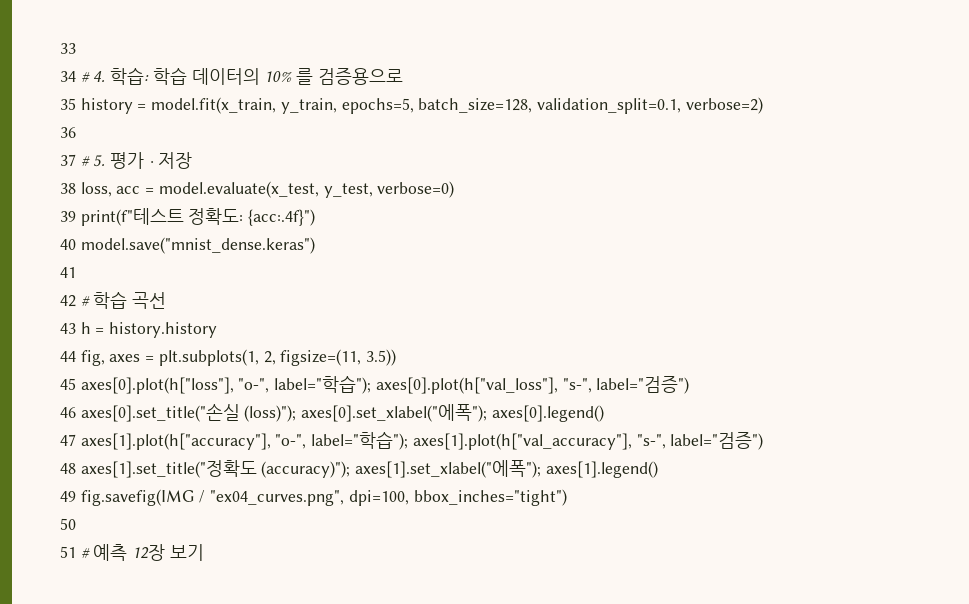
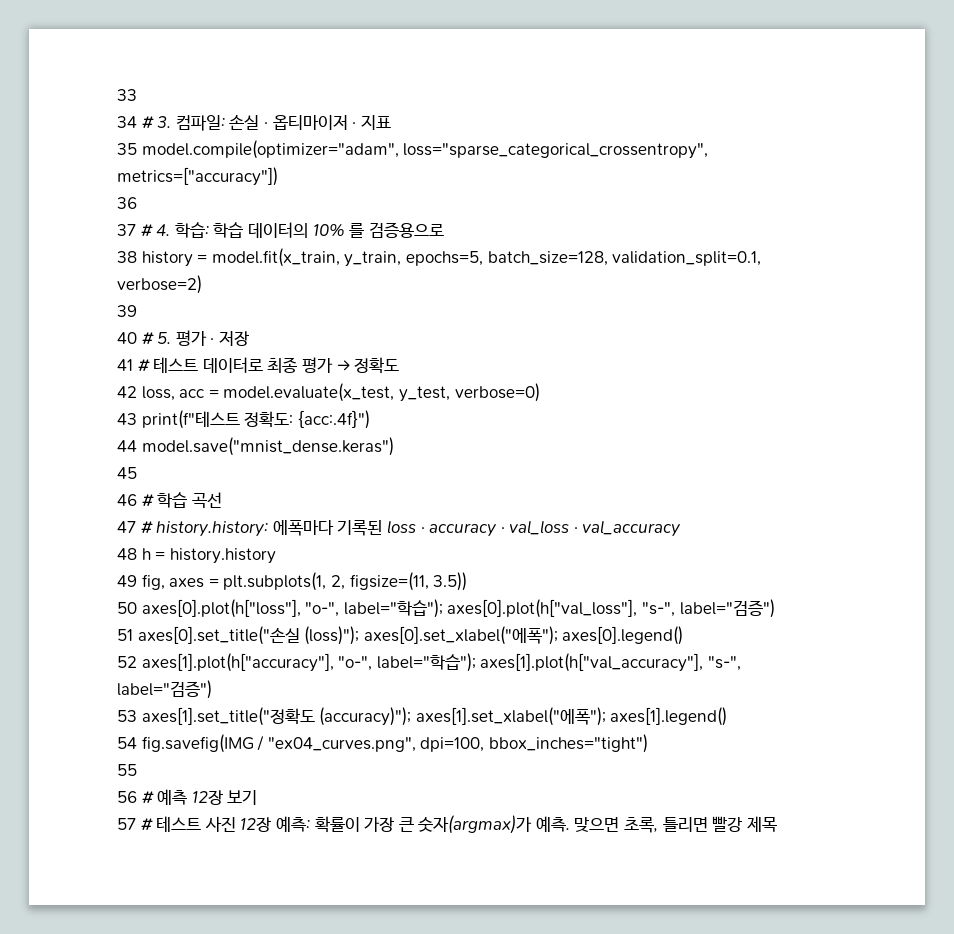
- 34 # 4. 학습: 학습 데이터의 10% 를 검증용으로
+ 34 # 3. 컴파일: 손실 · 옵티마이저 · 지표
+ 35 model.compile(optimizer="adam", loss="sparse_categorical_crossentropy", metrics=["accuracy"])
+ 36
+ 37 # 4. 학습: 학습 데이터의 10% 를 검증용으로
- 35 history = model.fit(x_train, y_train, epochs=5, batch_size=128, validation_split=0.1, verbose=2)
+ 38 history = model.fit(x_train, y_train, epochs=5, batch_size=128, validation_split=0.1, verbose=2)
- 36
- 37 # 5. 평가 · 저장
+ 39
+ 40 # 5. 평가 · 저장
- 38 loss, acc = model.evaluate(x_test, y_test, verbose=0)
+ 41 # 테스트 데이터로 최종 평가 → 정확도
+ 42 loss, acc = model.evaluate(x_test, y_test, verbose=0)
- 39 print(f"테스트 정확도: {acc:.4f}")
+ 43 print(f"테스트 정확도: {acc:.4f}")
- 40 model.save("mnist_dense.keras")
+ 44 model.save("mnist_dense.keras")
- 41
- 42 # 학습 곡선
+ 45
+ 46 # 학습 곡선
- 43 h = history.history
+ 47 # history.history: 에폭마다 기록된 loss · accuracy · val_loss · val_accuracy
+ 48 h = history.history
- 44 fig, axes = plt.subplots(1, 2, figsize=(11, 3.5))
+ 49 fig, axes = plt.subplots(1, 2, figsize=(11, 3.5))
- 45 axes[0].plot(h["loss"], "o-", label="학습"); axes[0].plot(h["val_loss"], "s-", label="검증")
+ 50 axes[0].plot(h["loss"], "o-", label="학습"); axes[0].plot(h["val_loss"], "s-", label="검증")
- 46 axes[0].set_title("손실 (loss)"); axes[0].set_xlabel("에폭"); axes[0].legend()
+ 51 axes[0].set_title("손실 (loss)"); axes[0].set_xlabel("에폭"); axes[0].legend()
- 47 axes[1].plot(h["accuracy"], "o-", label="학습"); axes[1].plot(h["val_accuracy"], "s-", label="검증")
+ 52 axes[1].plot(h["accuracy"], "o-", label="학습"); axes[1].plot(h["val_accuracy"], "s-", label="검증")
- 48 axes[1].set_title("정확도 (accuracy)"); axes[1].set_xlabel("에폭"); axes[1].legend()
+ 53 axes[1].set_title("정확도 (accuracy)"); axes[1].set_xlabel("에폭"); axes[1].legend()
- 49 fig.savefig(IMG / "ex04_curves.png", dpi=100, bbox_inches="tight")
+ 54 fig.savefig(IMG / "ex04_curves.png", dpi=100, bbox_inches="tight")
- 50
- 51 # 예측 12장 보기
+ 55
+ 56 # 예측 12장 보기
+ 57 # 테스트 사진 12장 예측: 확률이 가장 큰 숫자(argmax)가 예측. 맞으면 초록, 틀리면 빨강 제목

